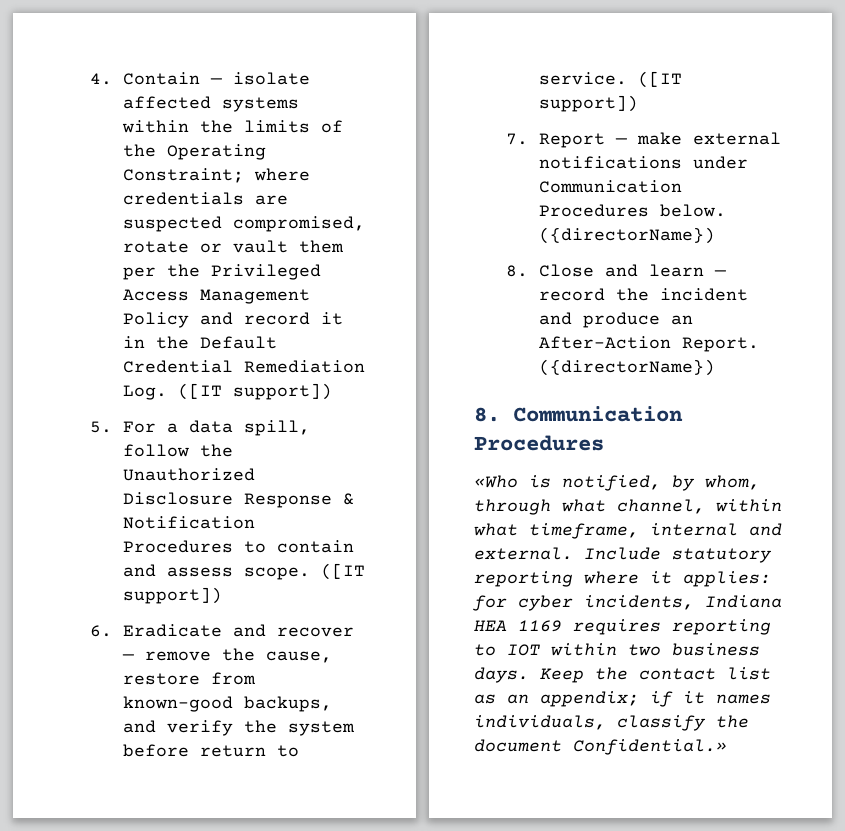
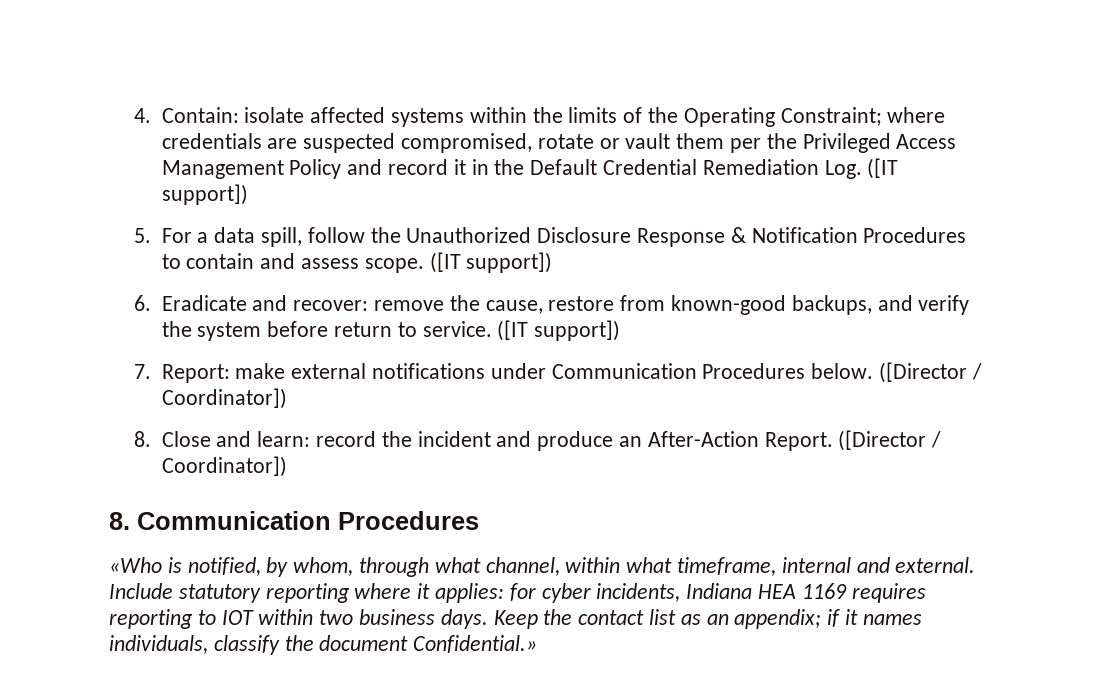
- 4. Contain — isolate affected systems within the limits of the Operating Constraint; where credentials are suspected compromised, rotate or vault them per the Privileged Access Management Policy and record it in the Default Credential Remediation Log. ([IT support])
+ 4. Contain: isolate affected systems within the limits of the Operating Constraint; where credentials are suspected compromised, rotate or vault them per the Privileged Access Management Policy and record it in the Default Credential Remediation Log. ([IT support])
- 6. Eradicate and recover — remove the cause, restore from known-good backups, and verify the system before return to service.
+ 6. Eradicate and recover: remove the cause, restore from known-good backups, and verify the system before return to service.
- 7. Report — make external notifications under Communication Procedures below. ({directorName})
+ 7. Report: make external notifications under Communication Procedures below. ([Director / Coordinator])
- 8. Close and learn — record the incident and produce an After-Action Report. ({directorName})
+ 8. Close and learn: record the incident and produce an After-Action Report. ([Director / Coordinator])

